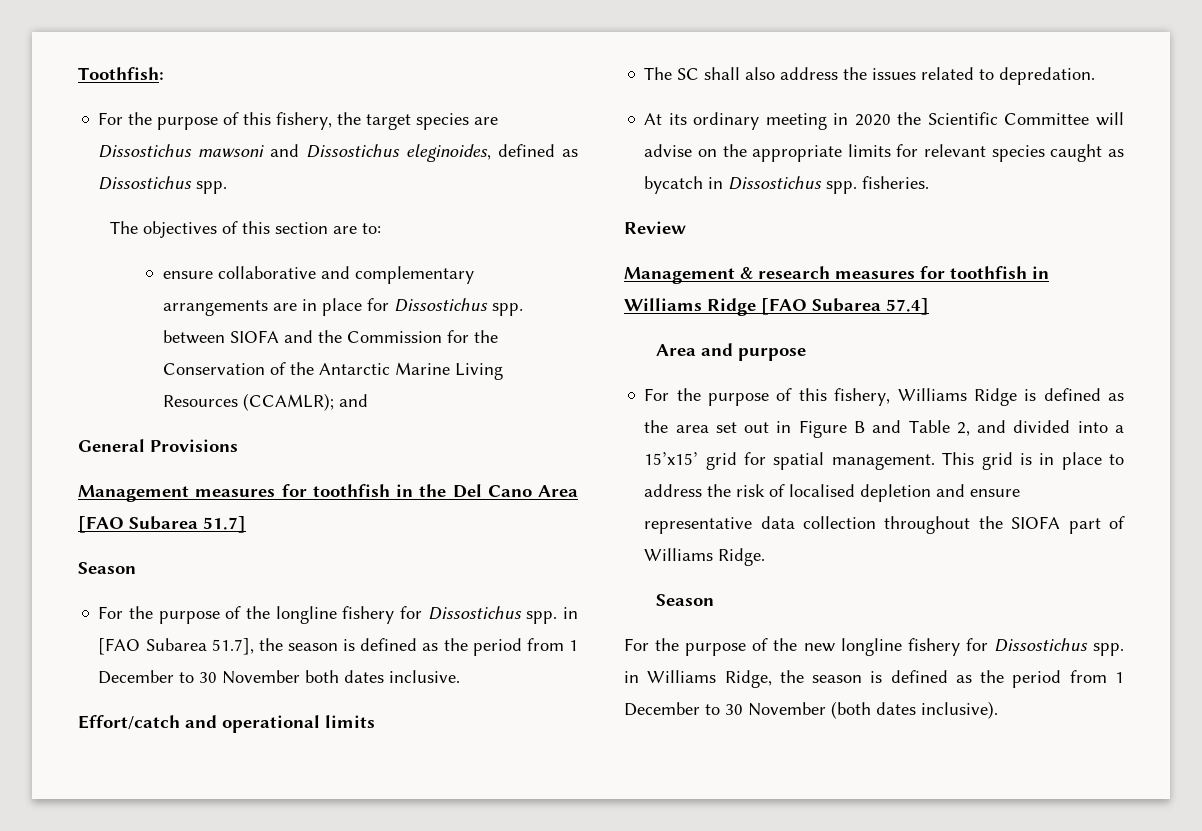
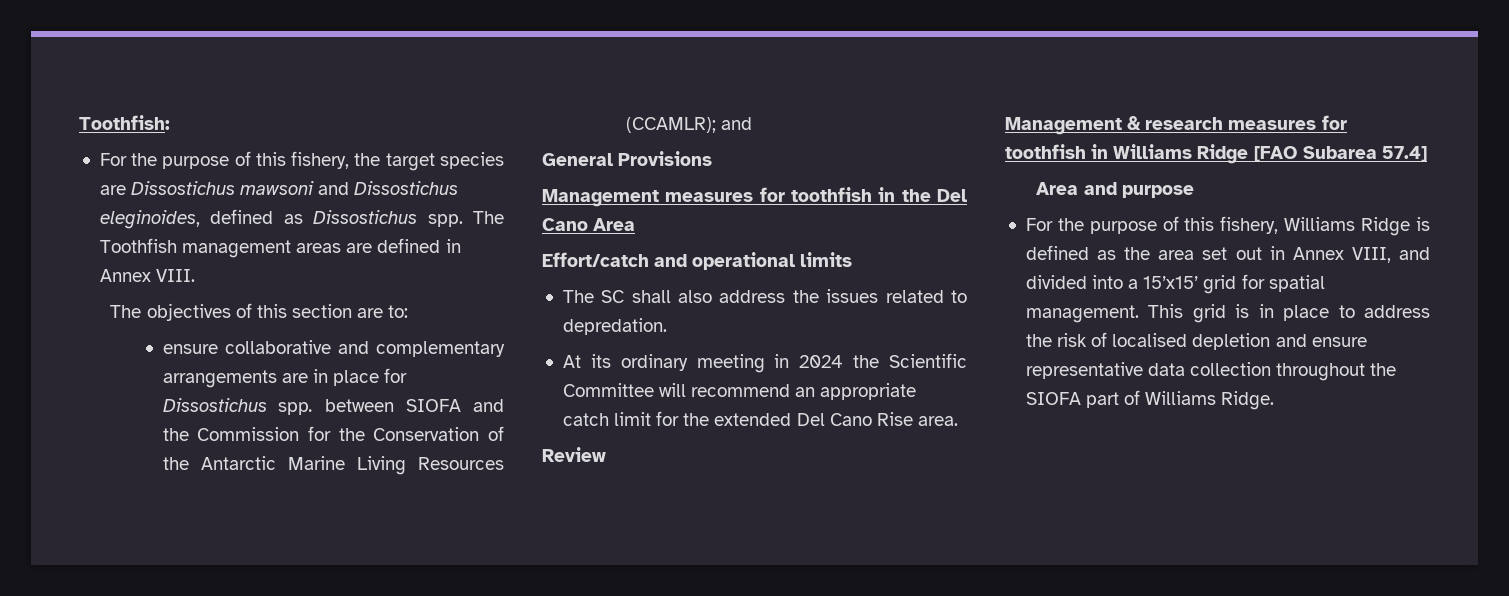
+ The Toothfish management areas are defined in Annex VIII.
- Management measures for toothfish in the Del Cano Area [FAO Subarea 51.7]
- Season
- For the purpose of the longline fishery for Dissostichus spp. in [FAO Subarea 51.7], the season is defined as the period from 1 December to 30 November both dates inclusive.
+ Management measures for toothfish in the Del Cano Area
- At its ordinary meeting in 2020 the Scientific Committee will advise on the appropriate limits for relevant species caught as bycatch in Dissostichus spp. fisheries.
+ At its ordinary meeting in 2024 the Scientific Committee will recommend an appropriate catch limit for the extended Del Cano Rise area.
- For the purpose of this fishery, Williams Ridge is defined as the area set out in Figure B and Table 2, and divided into a 15’x15’ grid for spatial management.
+ For the purpose of this fishery, Williams Ridge is defined as the area set out in Annex VIII, and divided into a 15’x15’ grid for spatial management.
  This grid is in place to address the risk of localised depletion and ensure representative data collection throughout the SIOFA part of Williams Ridge.
- Season
- For the purpose of the new longline fishery for Dissostichus spp. in Williams Ridge, the season is defined as the period from 1 December to 30 November (both dates inclusive).

